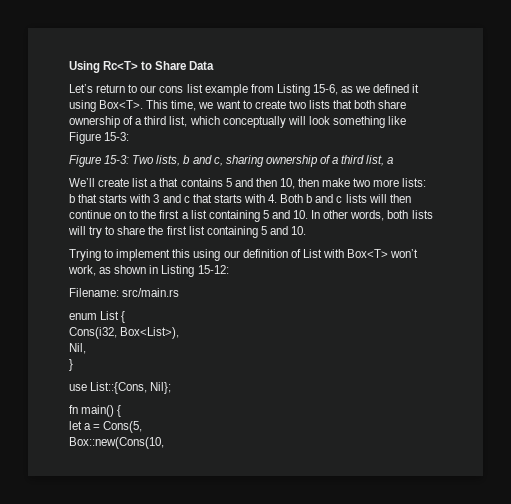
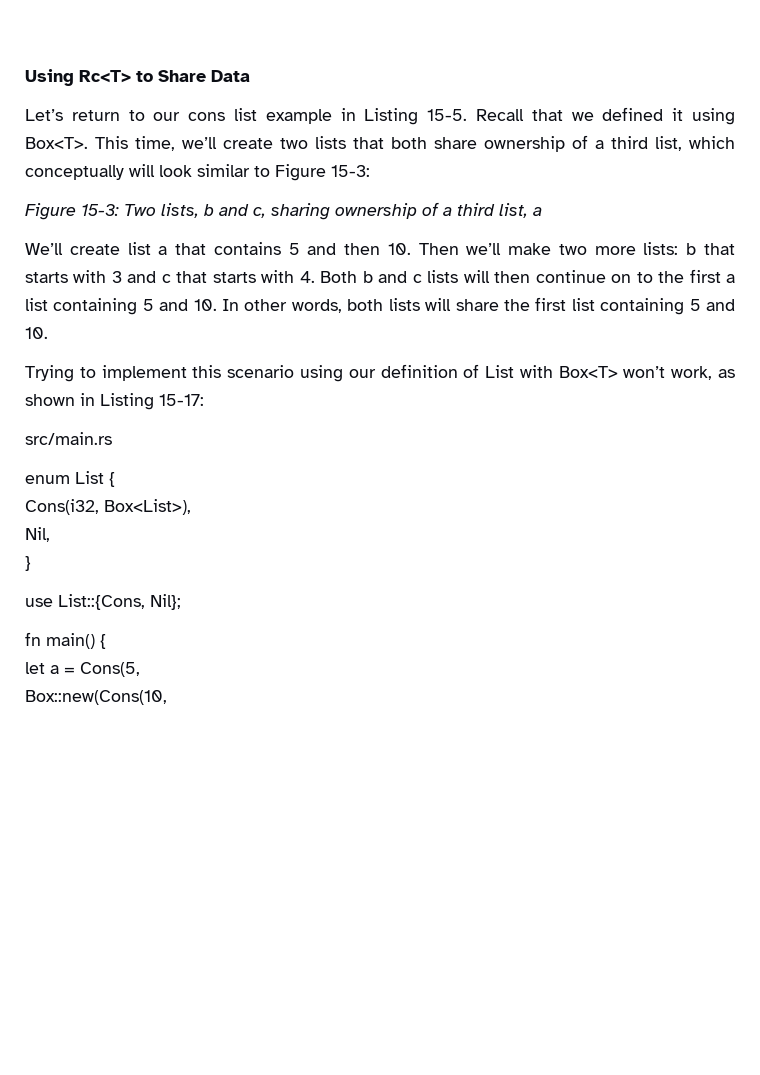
- Let’s return to our cons list example from Listing 15-6, as we defined it using Box<T>.
+ Let’s return to our cons list example in Listing 15-5. Recall that we defined it using Box<T>.
- This time, we want to create two lists that both share ownership of a third list, which conceptually will look something like Figure 15-3:
+ This time, we’ll create two lists that both share ownership of a third list, which conceptually will look similar to Figure 15-3:
- We’ll create list a that contains 5 and then 10, then make two more lists: b that starts with 3 and c that starts with 4. Both b and c lists will then continue on to the first a list containing 5 and 10. In other words, both lists will try to share the first list containing 5 and 10.
+ We’ll create list a that contains 5 and then 10. Then we’ll make two more lists: b that starts with 3 and c that starts with 4. Both b and c lists will then continue on to the first a list containing 5 and 10. In other words, both lists will share the first list containing 5 and 10.
- Trying to implement this using our definition of List with Box<T> won’t work, as shown in Listing 15-12:
- Filename: src/main.rs
+ Trying to implement this scenario using our definition of List with Box<T> won’t work, as shown in Listing 15-17:
+ src/main.rs

